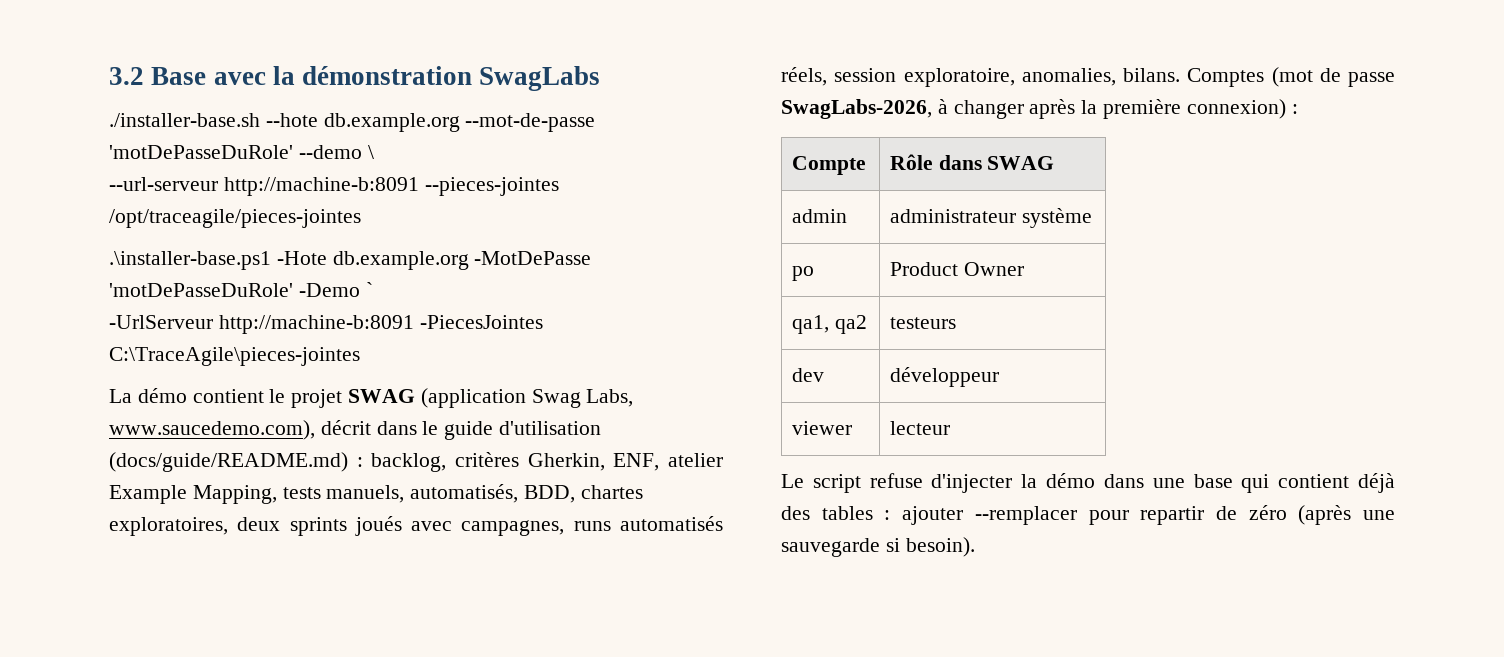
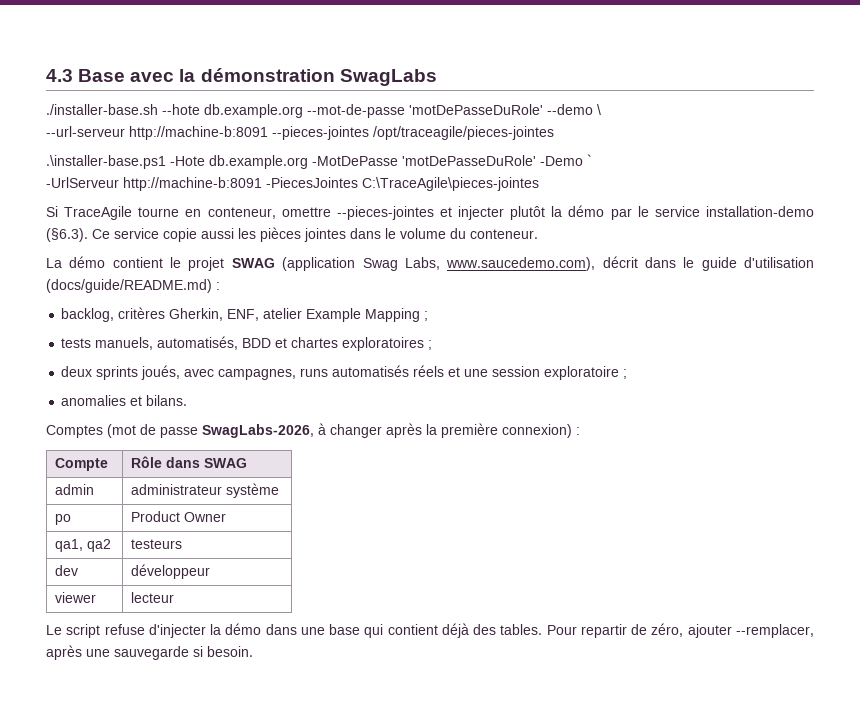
- 3.2 Base avec la démonstration SwagLabs
+ 4.3 Base avec la démonstration SwagLabs
+ Si TraceAgile tourne en conteneur, omettre --pieces-jointes et injecter plutôt la démo par le service installation-demo (§6.3). Ce service copie aussi les pièces jointes dans le volume du conteneur.
- La démo contient le projet SWAG (application Swag Labs, www.saucedemo.com), décrit dans le guide d'utilisation (docs/guide/README.md) : backlog, critères Gherkin, ENF, atelier Example Mapping, tests manuels, automatisés, BDD, chartes exploratoires, deux sprints joués avec campagnes, runs automatisés réels, session exploratoire, anomalies, bilans. Comptes (mot de passe SwagLabs-2026, à changer après la première connexion) :
+ La démo contient le projet SWAG (application Swag Labs, www.saucedemo.com), décrit dans le guide d'utilisation (docs/guide/README.md) :
+ backlog, critères Gherkin, ENF, atelier Example Mapping ;
+ tests manuels, automatisés, BDD et chartes exploratoires ;
+ deux sprints joués, avec campagnes, runs automatisés réels et une session exploratoire ;
+ anomalies et bilans.
+ Comptes (mot de passe SwagLabs-2026, à changer après la première connexion) :
- Le script refuse d'injecter la démo dans une base qui contient déjà des tables : ajouter --remplacer pour repartir de zéro (après une sauvegarde si besoin).
+ Le script refuse d'injecter la démo dans une base qui contient déjà des tables. Pour repartir de zéro, ajouter --remplacer, après une sauvegarde si besoin.

